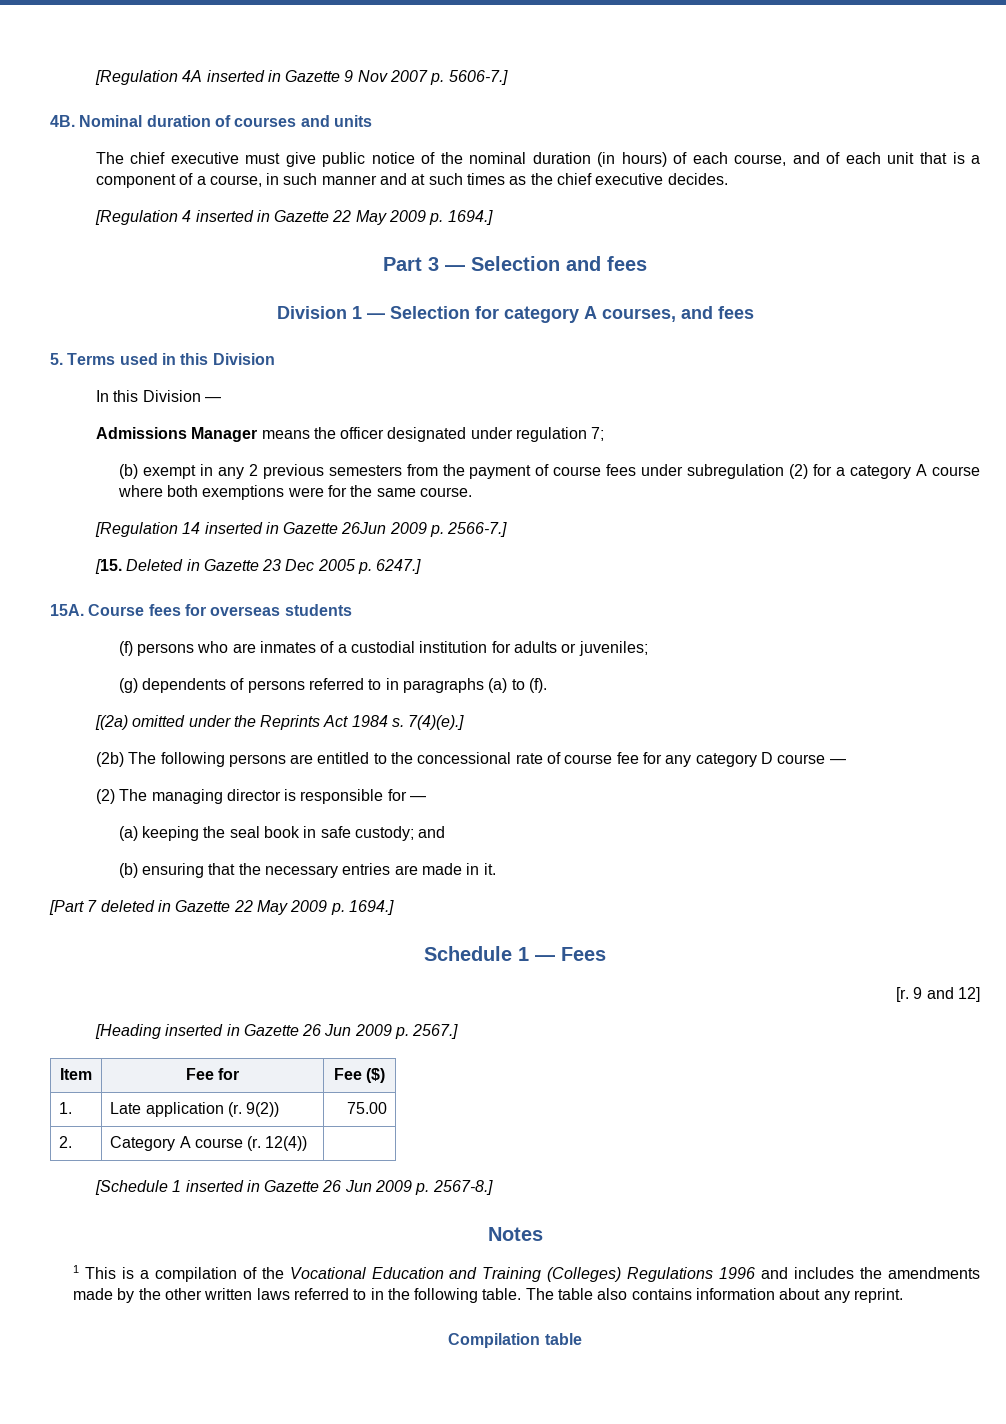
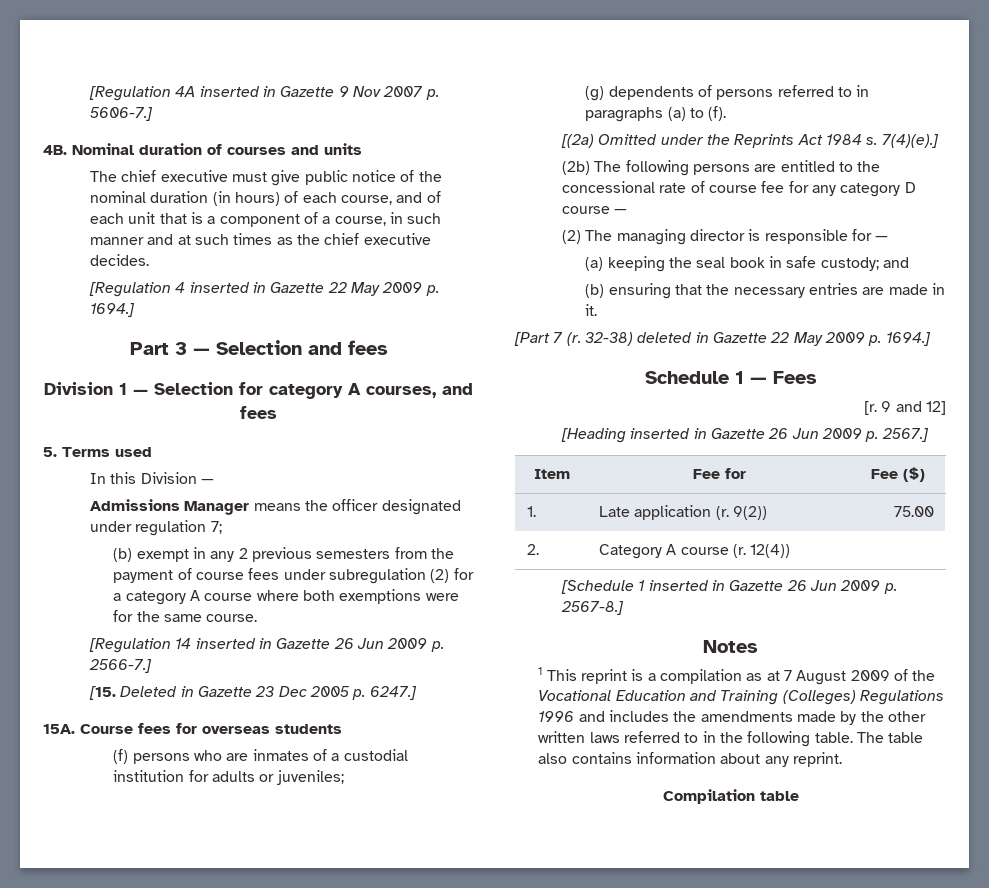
- 5. Terms used in this Division
+ 5. Terms used
- [Regulation 14 inserted in Gazette 26Jun 2009 p. 2566-7.]
+ [Regulation 14 inserted in Gazette 26 Jun 2009 p. 2566-7.]
- [(2a) omitted under the Reprints Act 1984 s.
+ [(2a) Omitted under the Reprints Act 1984 s.
- [Part 7 deleted in Gazette 22 May 2009 p. 1694.]
+ [Part 7 (r. 32-38) deleted in Gazette 22 May 2009 p. 1694.]
- 1 This is a compilation of the Vocational Education and Training (Colleges) Regulations 1996 and includes the amendments made by the other written laws referred to in the following table.
+ 1 This reprint is a compilation as at 7 August 2009 of the Vocational Education and Training (Colleges) Regulations 1996 and includes the amendments made by the other written laws referred to in the following table.

